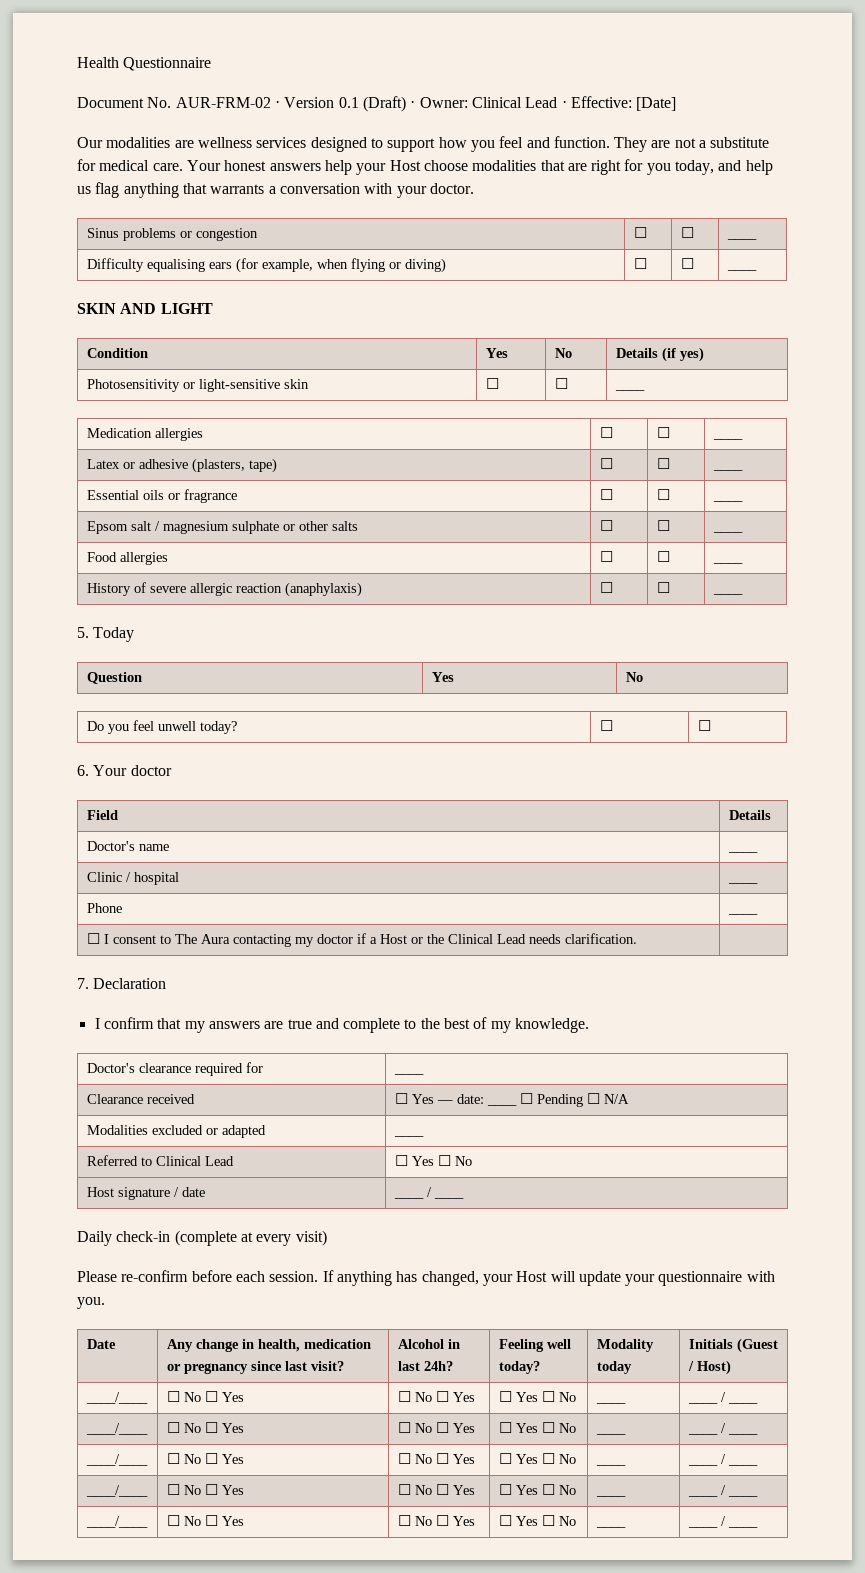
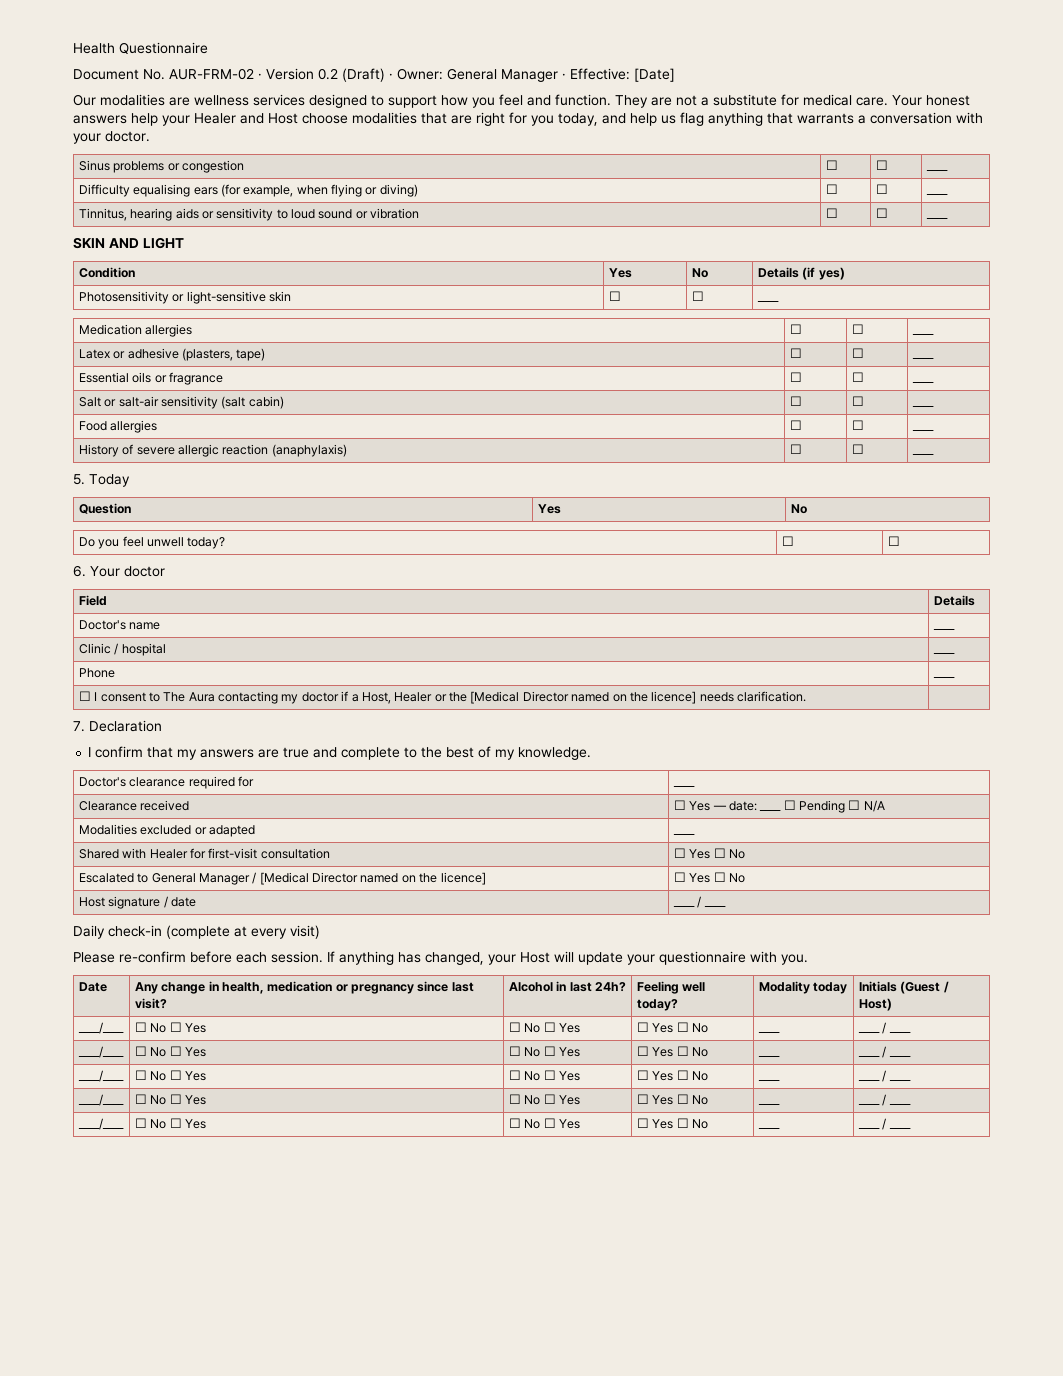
- Document No. AUR-FRM-02 · Version 0.1 (Draft) · Owner: Clinical Lead · Effective: [Date]
+ Document No. AUR-FRM-02 · Version 0.2 (Draft) · Owner: General Manager · Effective: [Date]
- Your honest answers help your Host choose modalities that are right for you today, and help us flag anything that warrants a conversation with your doctor.
+ Your honest answers help your Healer and Host choose modalities that are right for you today, and help us flag anything that warrants a conversation with your doctor.
+ Tinnitus, hearing aids or sensitivity to loud sound or vibration | ☐ | ☐ | ____
- Epsom salt / magnesium sulphate or other salts | ☐ | ☐ | ____
+ Salt or salt-air sensitivity (salt cabin) | ☐ | ☐ | ____
- ☐ I consent to The Aura contacting my doctor if a Host or the Clinical Lead needs clarification. |
+ ☐ I consent to The Aura contacting my doctor if a Host, Healer or the [Medical Director named on the licence] needs clarification. |
- Referred to Clinical Lead | ☐ Yes ☐ No
+ Shared with Healer for first-visit consultation | ☐ Yes ☐ No
+ Escalated to General Manager / [Medical Director named on the licence] | ☐ Yes ☐ No

